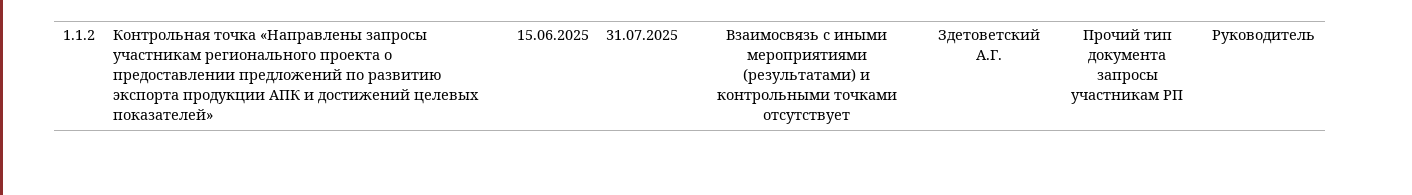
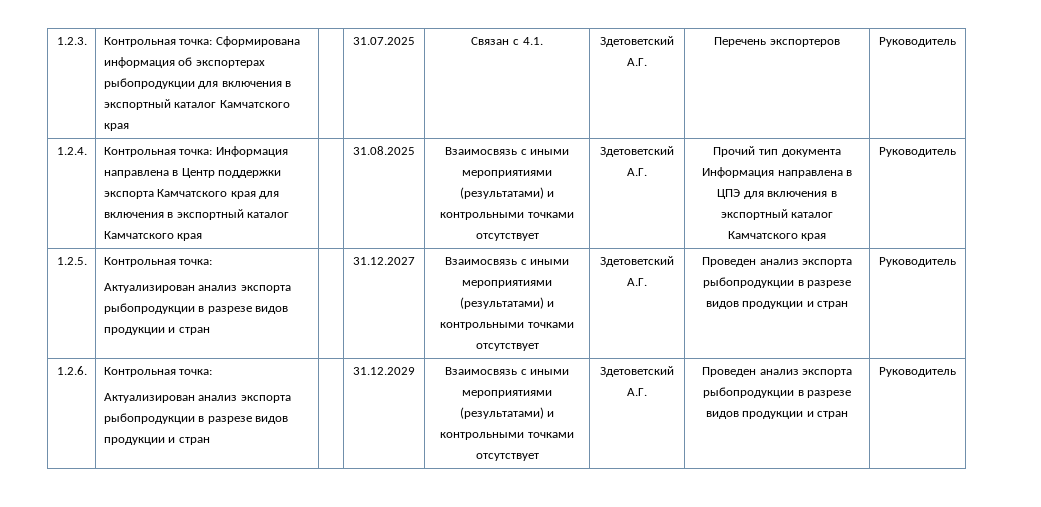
- 1.1.2 | Контрольная точка «Направлены запросы участникам регионального проекта о предоставлении предложений по развитию экспорта продукции АПК и достижений целевых показателей» | 15.06.2025 | 31.07.2025 | Взаимосвязь с иными мероприятиями (результатами) и контрольными точками отсутствует | Здетоветский А.Г. | Прочий тип документа запросы участникам РП | Руководитель
+ 1.2.3. | Контрольная точка: Сформирована информация об экспортерах рыбопродукции для включения в экспортный каталог Камчатского края | | 31.07.2025 | Связан с 4.1. | Здетоветский А.Г. | Перечень экспортеров | Руководитель
+ 1.2.4. | Контрольная точка: Информация направлена в Центр поддержки экспорта Камчатского края для включения в экспортный каталог Камчатского края | | 31.08.2025 | Взаимосвязь с иными мероприятиями (результатами) и контрольными точками отсутствует | Здетоветский А.Г. | Прочий тип документа Информация направлена в ЦПЭ для включения в экспортный каталог Камчатского края | Руководитель
+ 1.2.5. | Контрольная точка:
+ Актуализирован анализ экспорта рыбопродукции в разрезе видов продукции и стран | | 31.12.2027 | Взаимосвязь с иными мероприятиями (результатами) и контрольными точками отсутствует | Здетоветский А.Г. | Проведен анализ экспорта рыбопродукции в разрезе видов продукции и стран | Руководитель
+ 1.2.6. | Контрольная точка:
+ Актуализирован анализ экспорта рыбопродукции в разрезе видов продукции и стран | | 31.12.2029 | Взаимосвязь с иными мероприятиями (результатами) и контрольными точками отсутствует | Здетоветский А.Г. | Проведен анализ экспорта рыбопродукции в разрезе видов продукции и стран | Руководитель

